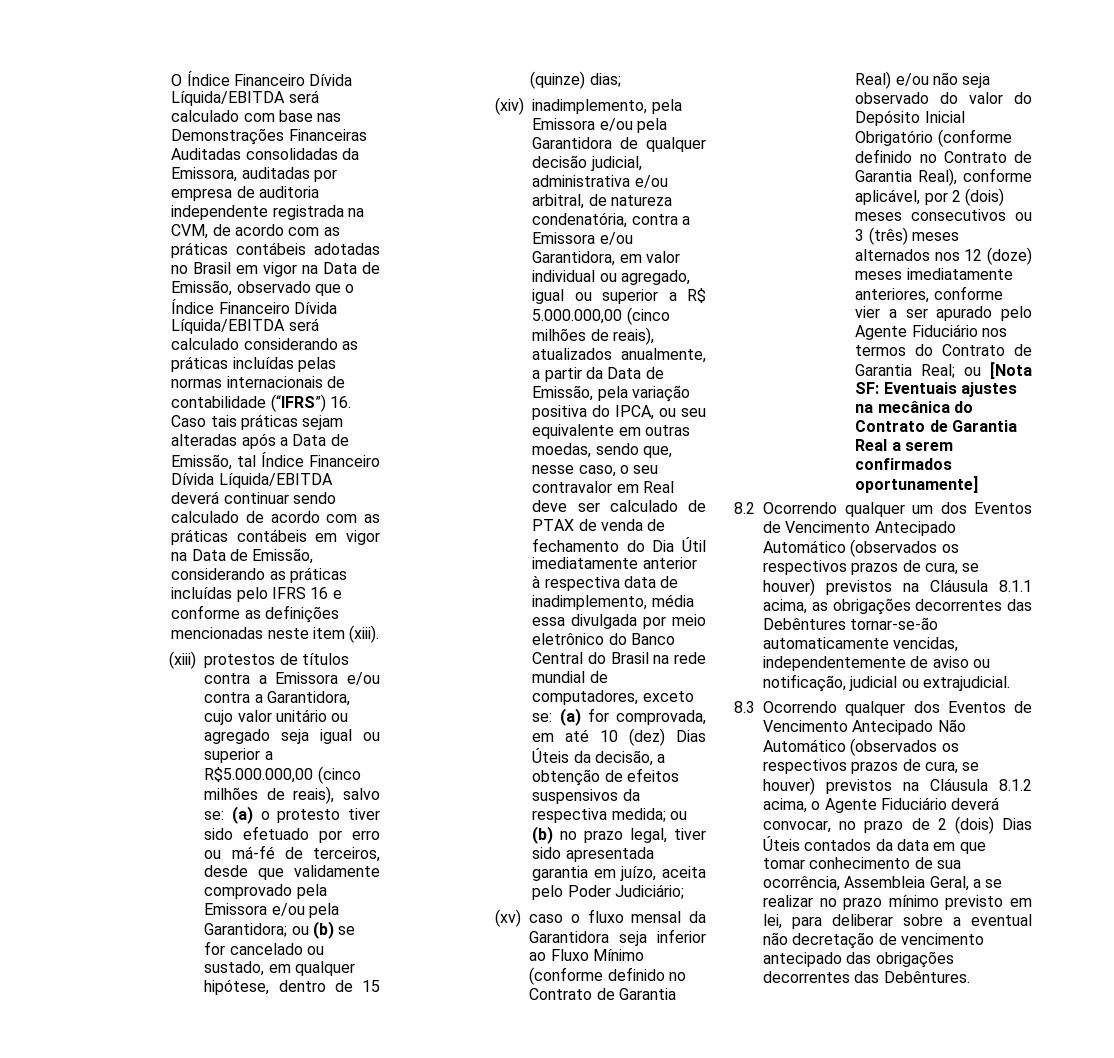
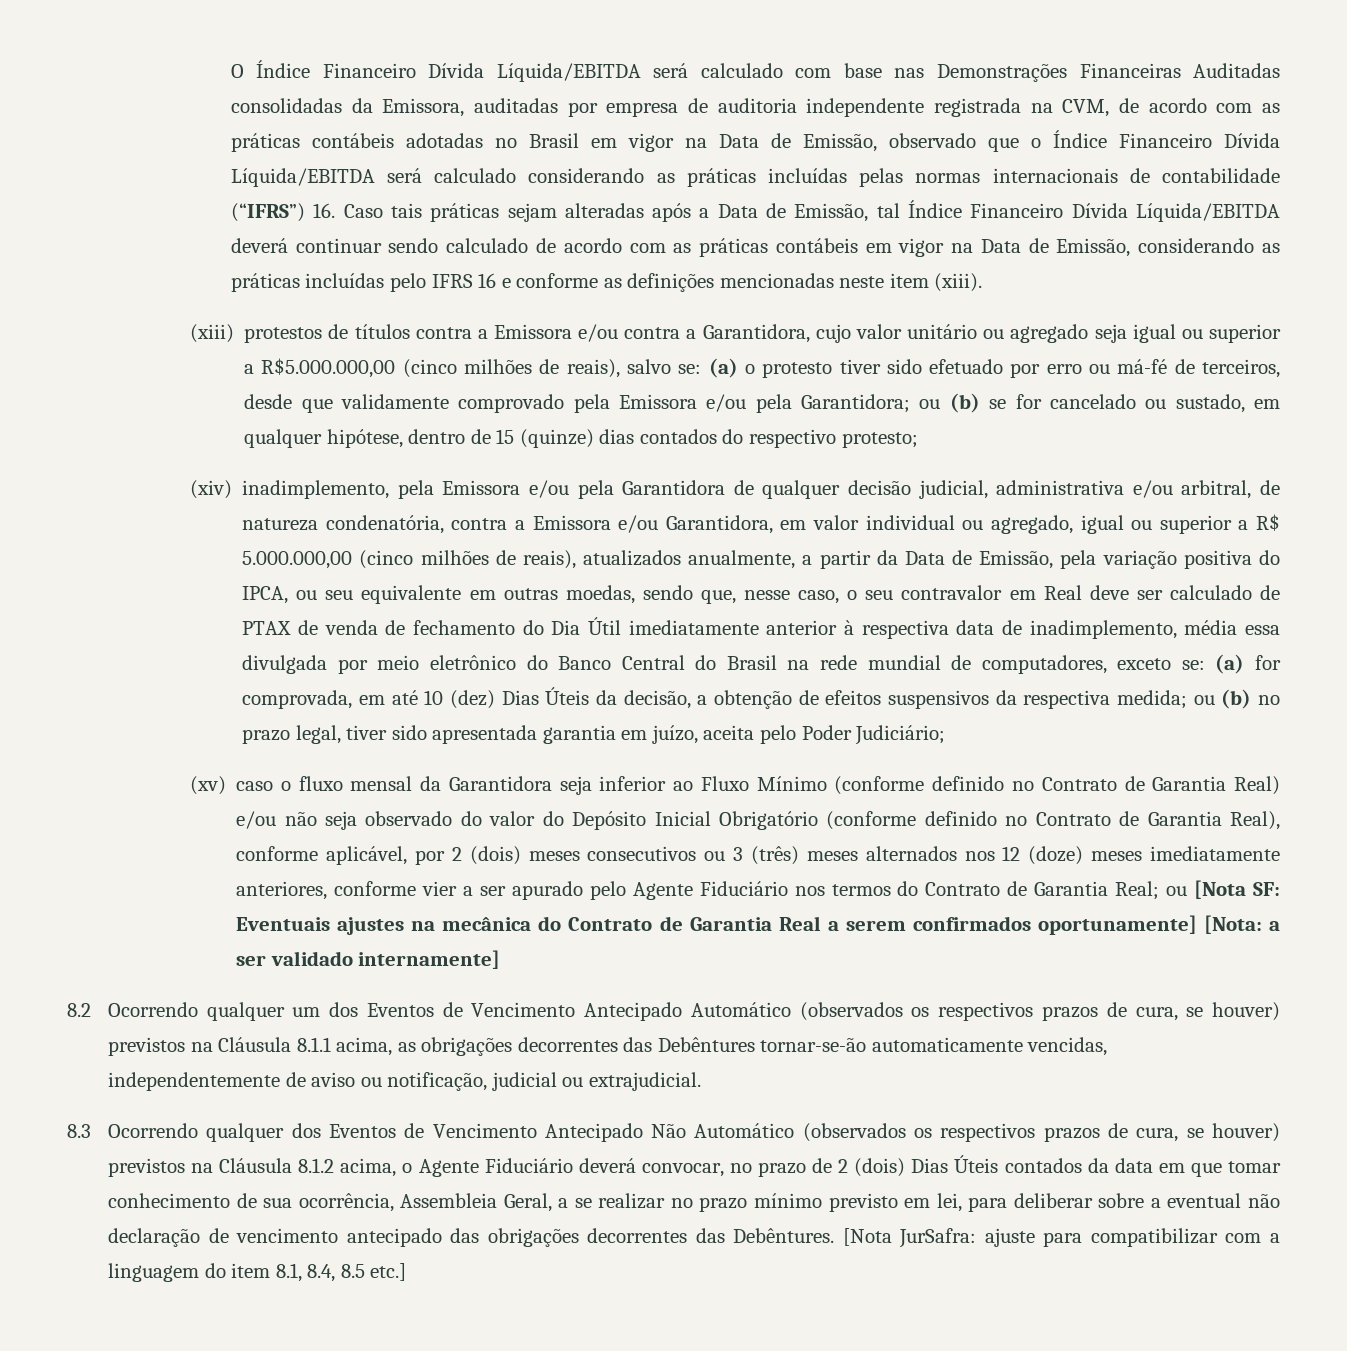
- ou (b) se for cancelado ou sustado, em qualquer hipótese, dentro de 15 (quinze) dias;
+ ou (b) se for cancelado ou sustado, em qualquer hipótese, dentro de 15 (quinze) dias contados do respectivo protesto;
- Eventuais ajustes na mecânica do Contrato de Garantia Real a serem confirmados oportunamente]
+ Eventuais ajustes na mecânica do Contrato de Garantia Real a serem confirmados oportunamente] [Nota: a ser validado internamente]
- 8.3 Ocorrendo qualquer dos Eventos de Vencimento Antecipado Não Automático (observados os respectivos prazos de cura, se houver) previstos na Cláusula 8.1.2 acima, o Agente Fiduciário deverá convocar, no prazo de 2 (dois) Dias Úteis contados da data em que tomar conhecimento de sua ocorrência, Assembleia Geral, a se realizar no prazo mínimo previsto em lei, para deliberar sobre a eventual não decretação de vencimento antecipado das obrigações decorrentes das Debêntures.
+ 8.3 Ocorrendo qualquer dos Eventos de Vencimento Antecipado Não Automático (observados os respectivos prazos de cura, se houver) previstos na Cláusula 8.1.2 acima, o Agente Fiduciário deverá convocar, no prazo de 2 (dois) Dias Úteis contados da data em que tomar conhecimento de sua ocorrência, Assembleia Geral, a se realizar no prazo mínimo previsto em lei, para deliberar sobre a eventual não declaração de vencimento antecipado das obrigações decorrentes das Debêntures.
+ [Nota JurSafra: ajuste para compatibilizar com a linguagem do item 8.1, 8.4, 8.5 etc.]

